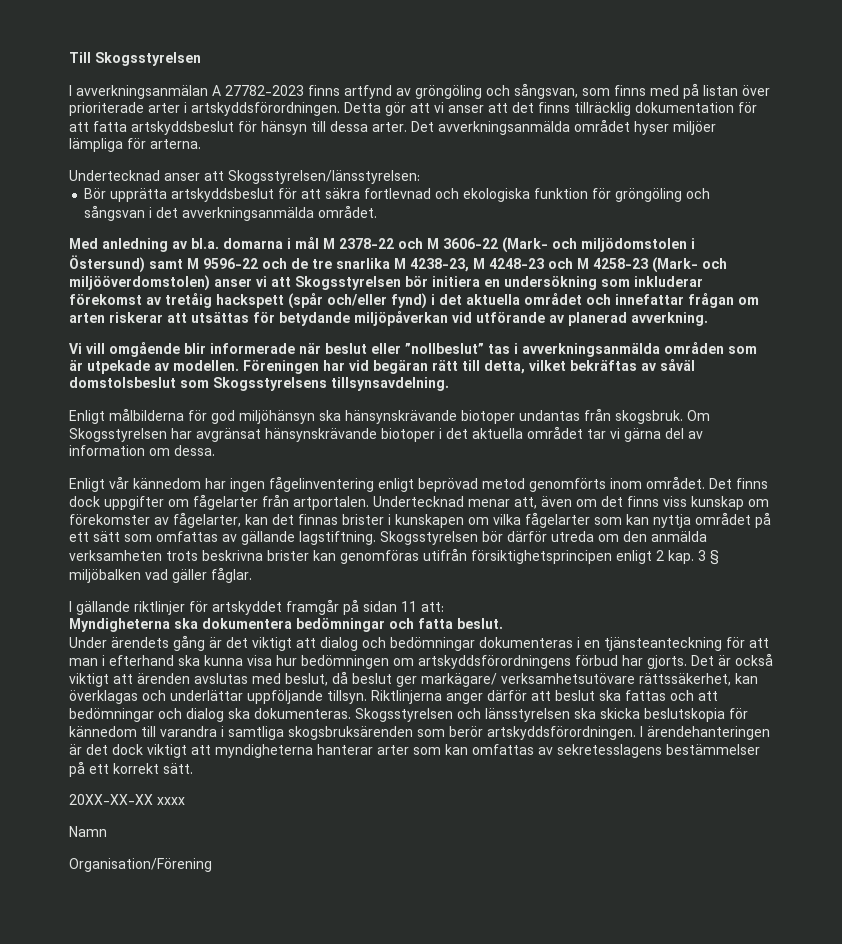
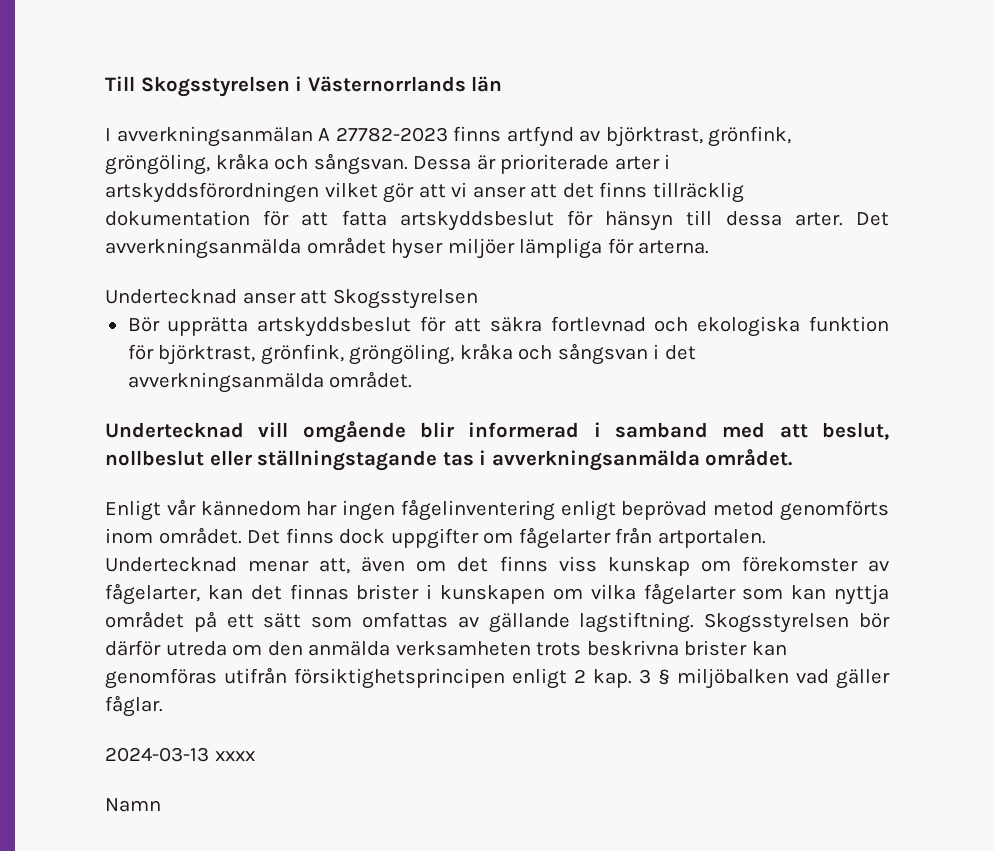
- Till Skogsstyrelsen
+ Till Skogsstyrelsen i Västernorrlands län
- I avverkningsanmälan A 27782-2023 finns artfynd av gröngöling och sångsvan, som finns med på listan över prioriterade arter i artskyddsförordningen. Detta gör att vi anser att det finns tillräcklig dokumentation för att fatta artskyddsbeslut för hänsyn till dessa arter.
+ I avverkningsanmälan A 27782-2023 finns artfynd av björktrast, grönfink, gröngöling, kråka och sångsvan. Dessa är prioriterade arter i artskyddsförordningen vilket gör att vi anser att det finns tillräcklig dokumentation för att fatta artskyddsbeslut för hänsyn till dessa arter.
- Undertecknad anser att Skogsstyrelsen/länsstyrelsen:
+ Undertecknad anser att Skogsstyrelsen
- Bör upprätta artskyddsbeslut för att säkra fortlevnad och ekologiska funktion för gröngöling och sångsvan i det avverkningsanmälda området.
+ Bör upprätta artskyddsbeslut för att säkra fortlevnad och ekologiska funktion för björktrast, grönfink, gröngöling, kråka och sångsvan i det avverkningsanmälda området.
- Med anledning av bl.a. domarna i mål M 2378-22 och M 3606-22 (Mark- och miljödomstolen i Östersund) samt M 9596-22 och de tre snarlika M 4238-23, M 4248-23 och M 4258-23 (Mark- och miljööverdomstolen) anser vi att Skogsstyrelsen bör initiera en undersökning som inkluderar förekomst av tretåig hackspett (spår och/eller fynd) i det aktuella området och innefattar frågan om arten riskerar att utsättas för betydande miljöpåverkan vid utförande av planerad avverkning.
- Vi vill omgående blir informerade när beslut eller ”nollbeslut” tas i avverkningsanmälda områden som är utpekade av modellen. Föreningen har vid begäran rätt till detta, vilket bekräftas av såväl domstolsbeslut som Skogsstyrelsens tillsynsavdelning.
- Enligt målbilderna för god miljöhänsyn ska hänsynskrävande biotoper undantas från skogsbruk. Om Skogsstyrelsen har avgränsat hänsynskrävande biotoper i det aktuella området tar vi gärna del av information om dessa.
+ Undertecknad vill omgående blir informerad i samband med att beslut, nollbeslut eller ställningstagande tas i avverkningsanmälda området.
- I gällande riktlinjer för artskyddet framgår på sidan 11 att:
- Myndigheterna ska dokumentera bedömningar och fatta beslut.
- Under ärendets gång är det viktigt att dialog och bedömningar dokumenteras i en tjänsteanteckning för att man i efterhand ska kunna visa hur bedömningen om artskyddsförordningens förbud har gjorts. Det är också viktigt att ärenden avslutas med beslut, då beslut ger markägare/ verksamhetsutövare rättssäkerhet, kan överklagas och underlättar uppföljande tillsyn. Riktlinjerna anger därför att beslut ska fattas och att bedömningar och dialog ska dokumenteras. Skogsstyrelsen och länsstyrelsen ska skicka beslutskopia för kännedom till varandra i samtliga skogsbruksärenden som berör artskyddsförordningen. I ärendehanteringen är det dock viktigt att myndigheterna hanterar arter som kan omfattas av sekretesslagens bestämmelser på ett korrekt sätt.
- 20XX-XX-XX xxxx
+ 2024-03-13 xxxx
- Organisation/Förening

